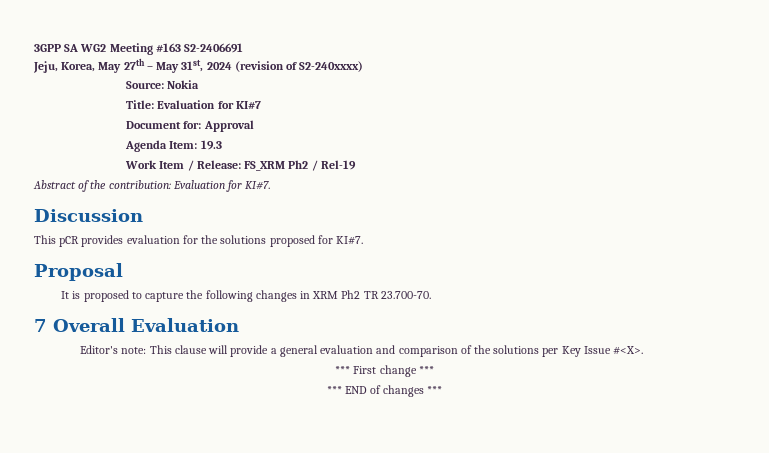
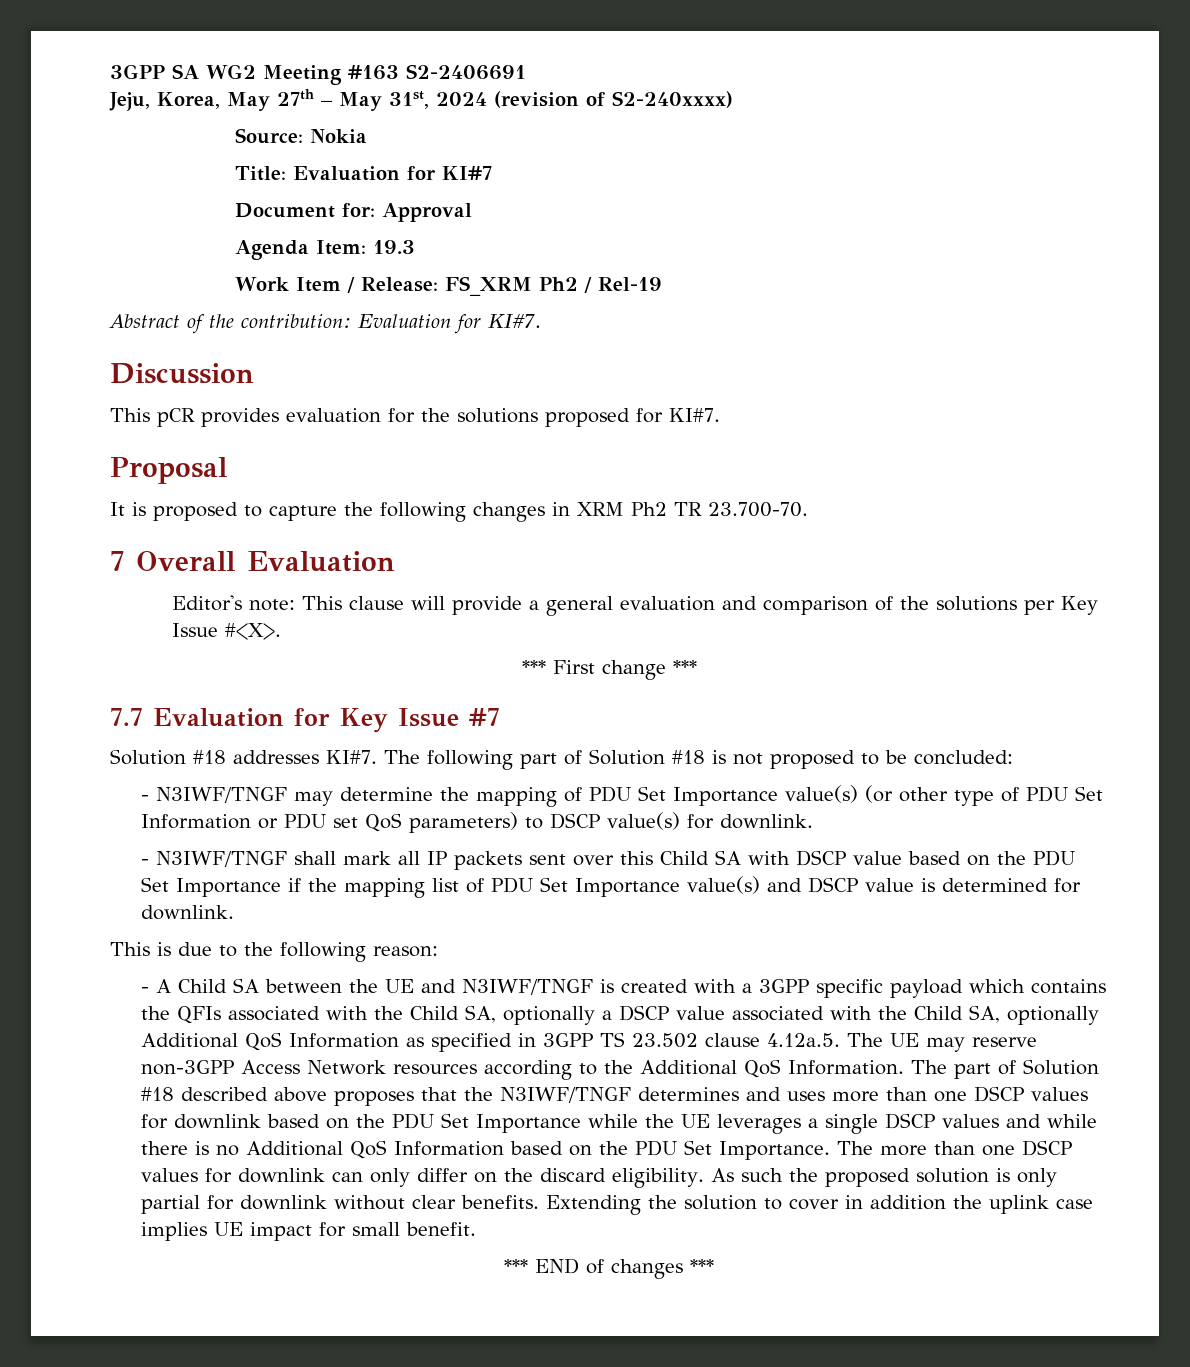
+ 7.7 Evaluation for Key Issue #7
+ Solution #18 addresses KI#7. The following part of Solution #18 is not proposed to be concluded:
+ - N3IWF/TNGF may determine the mapping of PDU Set Importance value(s) (or other type of PDU Set Information or PDU set QoS parameters) to DSCP value(s) for downlink.
+ - N3IWF/TNGF shall mark all IP packets sent over this Child SA with DSCP value based on the PDU Set Importance if the mapping list of PDU Set Importance value(s) and DSCP value is determined for downlink.
+ This is due to the following reason:
+ - A Child SA between the UE and N3IWF/TNGF is created with a 3GPP specific payload which contains the QFIs associated with the Child SA, optionally a DSCP value associated with the Child SA, optionally Additional QoS Information as specified in 3GPP TS 23.502 clause 4.12a.5. The UE may reserve non-3GPP Access Network resources according to the Additional QoS Information. The part of Solution #18 described above proposes that the N3IWF/TNGF determines and uses more than one DSCP values for downlink based on the PDU Set Importance while the UE leverages a single DSCP values and while there is no Additional QoS Information based on the PDU Set Importance. The more than one DSCP values for downlink can only differ on the discard eligibility. As such the proposed solution is only partial for downlink without clear benefits. Extending the solution to cover in addition the uplink case implies UE impact for small benefit.

